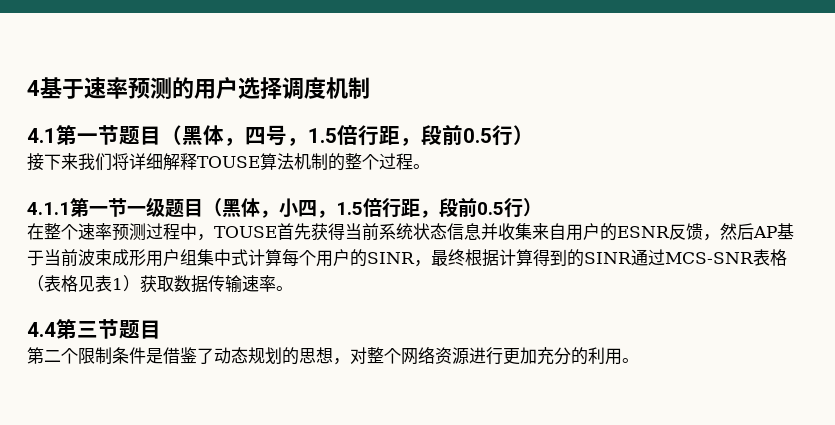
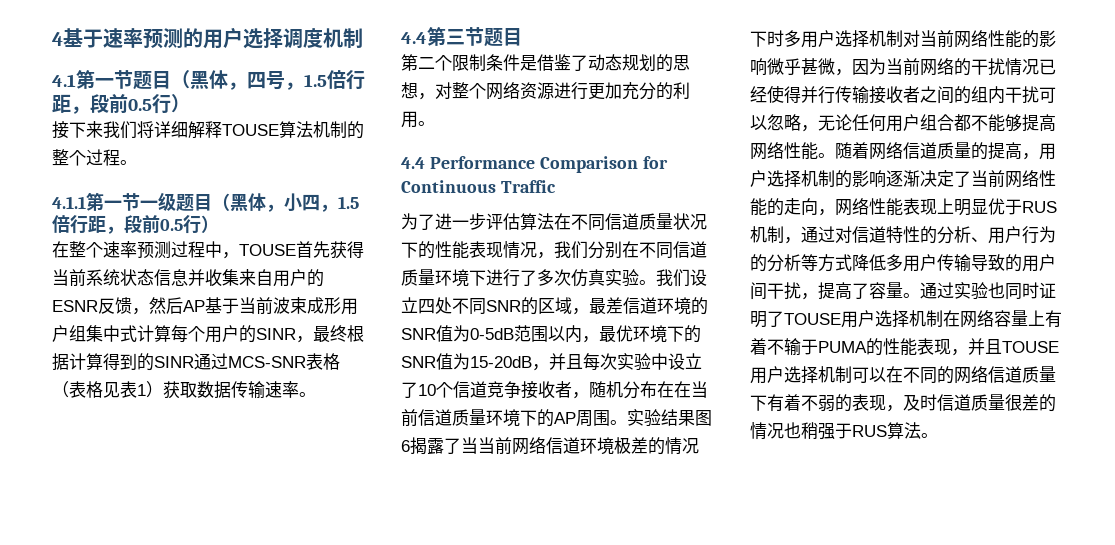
+ 4.4 Performance Comparison for Continuous Traffic
+ 为了进一步评估算法在不同信道质量状况下的性能表现情况，我们分别在不同信道质量环境下进行了多次仿真实验。我们设立四处不同SNR的区域，最差信道环境的SNR值为0-5dB范围以内，最优环境下的SNR值为15-20dB，并且每次实验中设立了10个信道竞争接收者，随机分布在在当前信道质量环境下的AP周围。实验结果图6揭露了当当前网络信道环境极差的情况下时多用户选择机制对当前网络性能的影响微乎甚微，因为当前网络的干扰情况已经使得并行传输接收者之间的组内干扰可以忽略，无论任何用户组合都不能够提高网络性能。随着网络信道质量的提高，用户选择机制的影响逐渐决定了当前网络性能的走向，网络性能表现上明显优于RUS机制，通过对信道特性的分析、用户行为的分析等方式降低多用户传输导致的用户间干扰，提高了容量。通过实验也同时证明了TOUSE用户选择机制在网络容量上有着不输于PUMA的性能表现，并且TOUSE用户选择机制可以在不同的网络信道质量下有着不弱的表现，及时信道质量很差的情况也稍强于RUS算法。

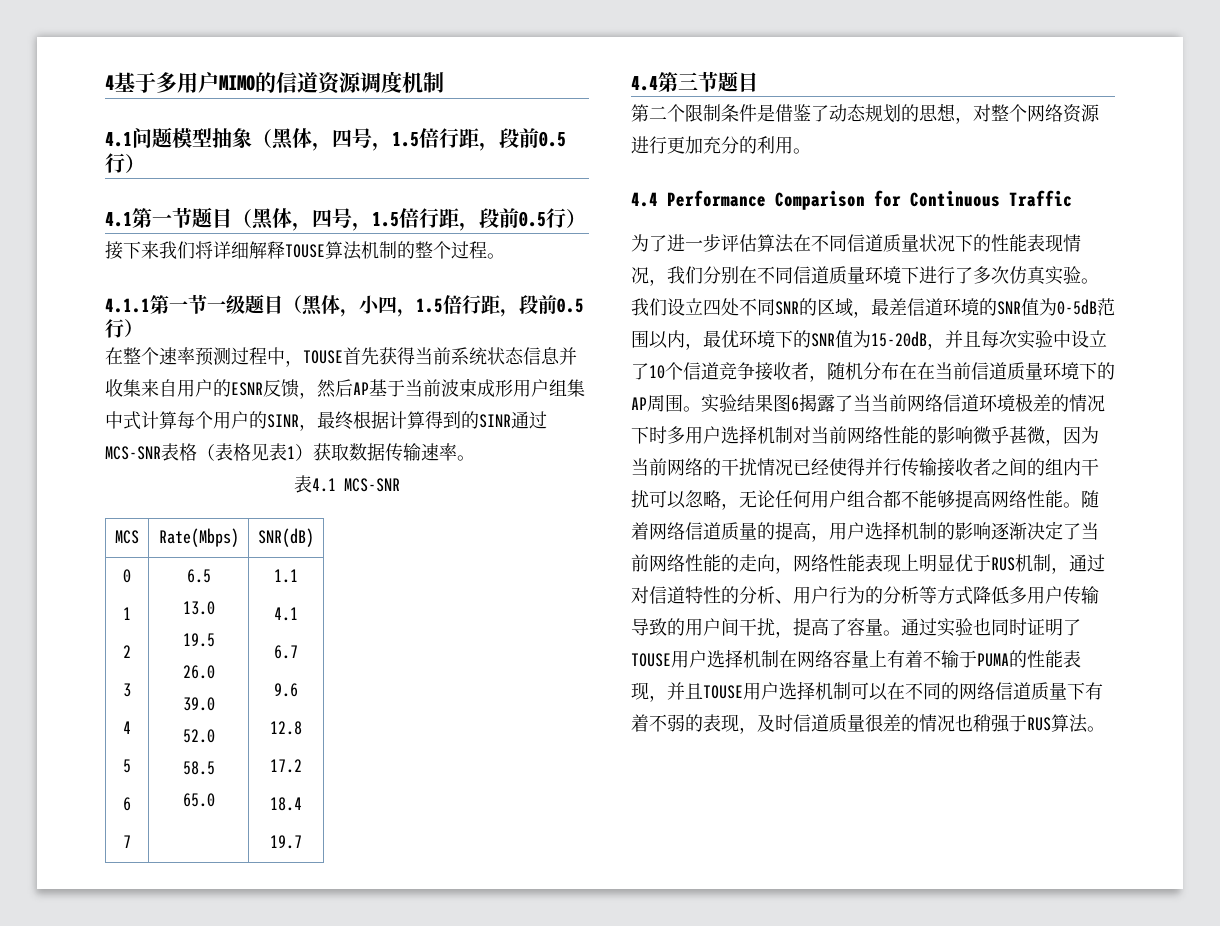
- 4基于速率预测的用户选择调度机制
+ 4基于多用户MIMO的信道资源调度机制
+ 4.1问题模型抽象（黑体，四号，1.5倍行距，段前0.5行）
+ 表4.1 MCS-SNR
+ MCS | Rate(Mbps) | SNR(dB)
+ 0
+ 1
+ 2
+ 3
+ 4
+ 5
+ 6
+ 7 | 6.5
+ 13.0
+ 19.5
+ 26.0
+ 39.0
+ 52.0
+ 58.5
+ 65.0 | 1.1
+ 4.1
+ 6.7
+ 9.6
+ 12.8
+ 17.2
+ 18.4
+ 19.7

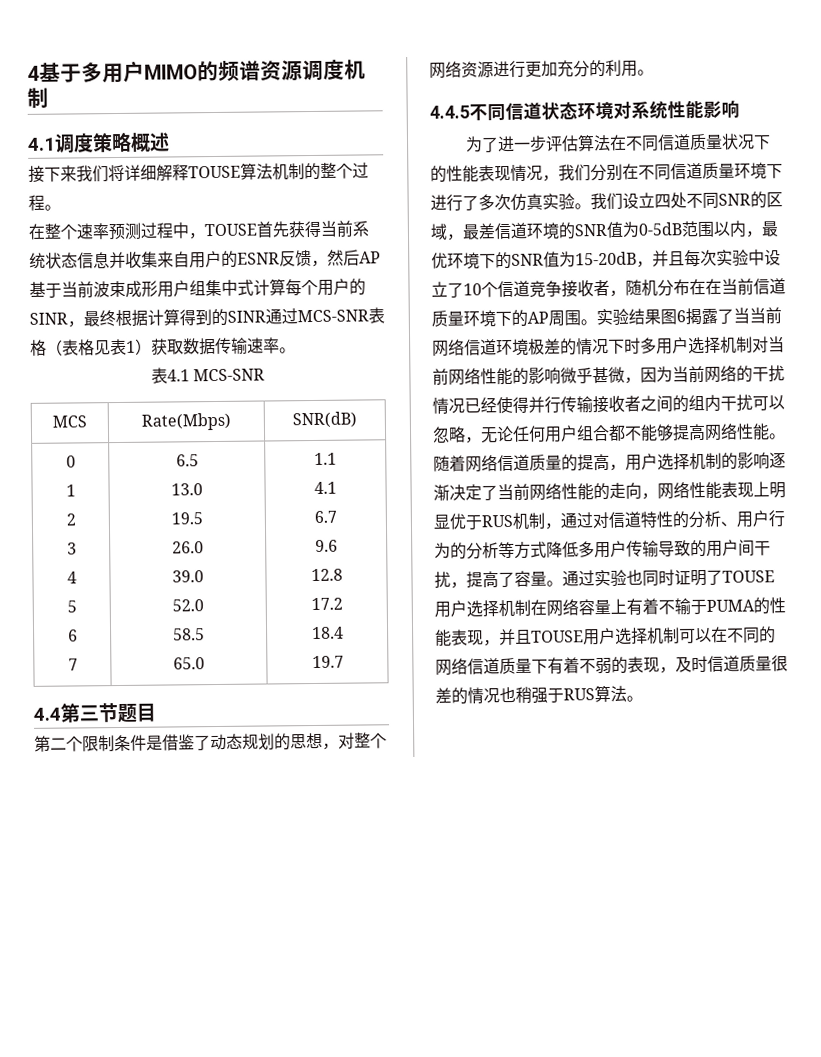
- 4基于多用户MIMO的信道资源调度机制
+ 4基于多用户MIMO的频谱资源调度机制
- 4.1问题模型抽象（黑体，四号，1.5倍行距，段前0.5行）
- 4.1第一节题目（黑体，四号，1.5倍行距，段前0.5行）
+ 4.1调度策略概述
- 4.1.1第一节一级题目（黑体，小四，1.5倍行距，段前0.5行）
- 4.4 Performance Comparison for Continuous Traffic
+ 4.4.5不同信道状态环境对系统性能影响

